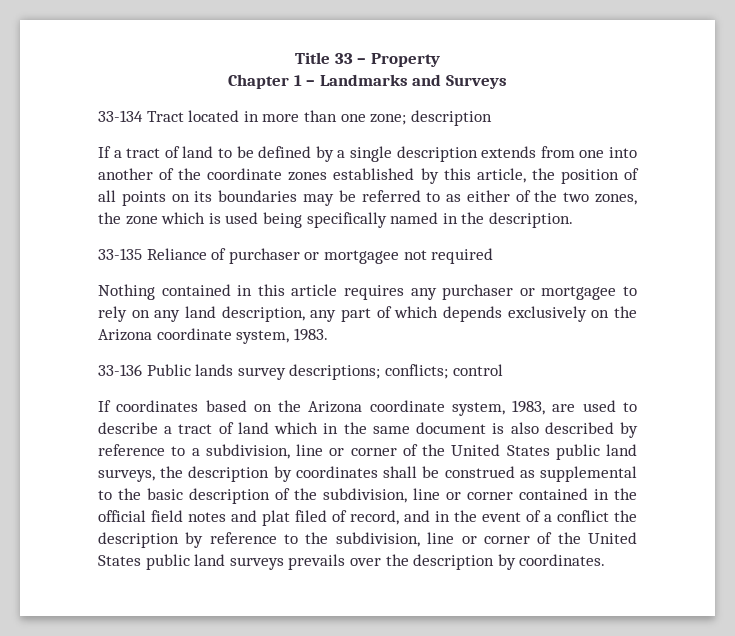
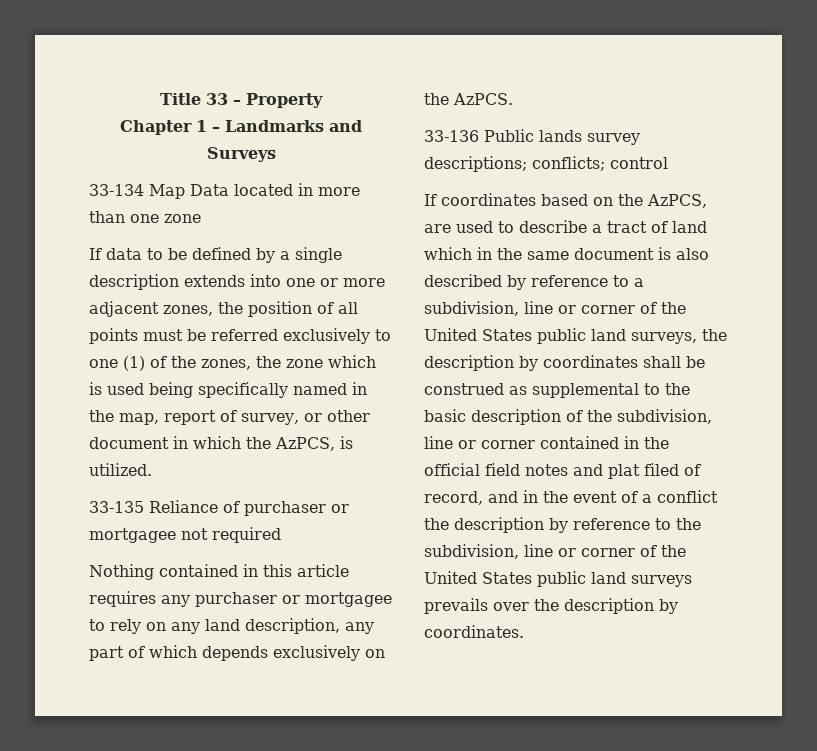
- 33-134 Tract located in more than one zone; description
- If a tract of land to be defined by a single description extends from one into another of the coordinate zones established by this article, the position of all points on its boundaries may be referred to as either of the two zones, the zone which is used being specifically named in the description.
+ 33-134 Map Data located in more than one zone
+ If data to be defined by a single description extends into one or more adjacent zones, the position of all points must be referred exclusively to one (1) of the zones, the zone which is used being specifically named in the map, report of survey, or other document in which the AzPCS, is utilized.
- Nothing contained in this article requires any purchaser or mortgagee to rely on any land description, any part of which depends exclusively on the Arizona coordinate system, 1983.
+ Nothing contained in this article requires any purchaser or mortgagee to rely on any land description, any part of which depends exclusively on the AzPCS.
- If coordinates based on the Arizona coordinate system, 1983, are used to describe a tract of land which in the same document is also described by reference to a subdivision, line or corner of the United States public land surveys, the description by coordinates shall be construed as supplemental to the basic description of the subdivision, line or corner contained in the official field notes and plat filed of record, and in the event of a conflict the description by reference to the subdivision, line or corner of the United States public land surveys prevails over the description by coordinates.
+ If coordinates based on the AzPCS, are used to describe a tract of land which in the same document is also described by reference to a subdivision, line or corner of the United States public land surveys, the description by coordinates shall be construed as supplemental to the basic description of the subdivision, line or corner contained in the official field notes and plat filed of record, and in the event of a conflict the description by reference to the subdivision, line or corner of the United States public land surveys prevails over the description by coordinates.

